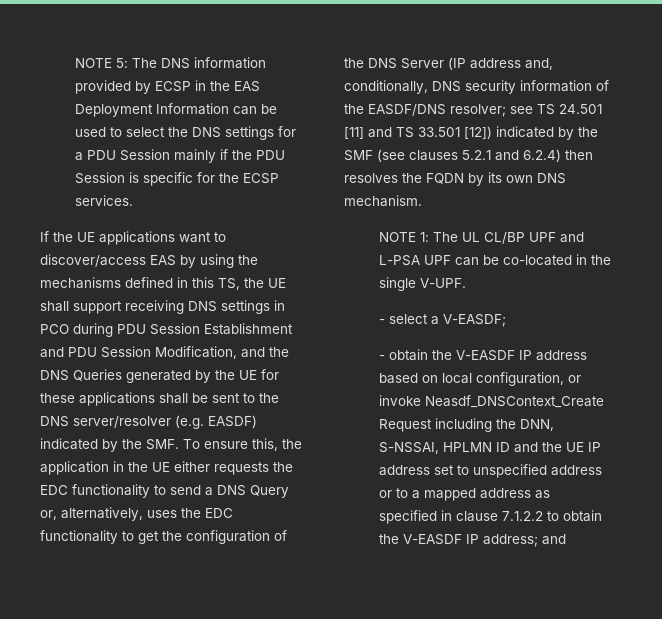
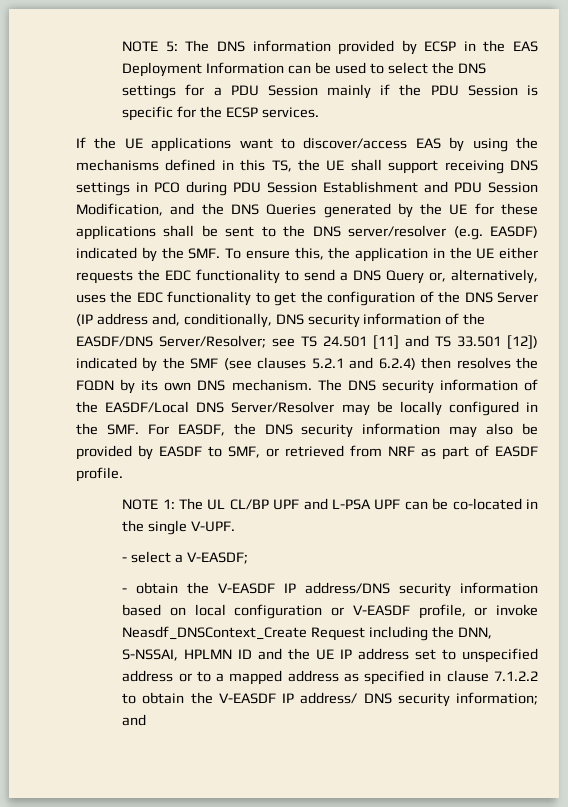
- If the UE applications want to discover/access EAS by using the mechanisms defined in this TS, the UE shall support receiving DNS settings in PCO during PDU Session Establishment and PDU Session Modification, and the DNS Queries generated by the UE for these applications shall be sent to the DNS server/resolver (e.g. EASDF) indicated by the SMF. To ensure this, the application in the UE either requests the EDC functionality to send a DNS Query or, alternatively, uses the EDC functionality to get the configuration of the DNS Server (IP address and, conditionally, DNS security information of the EASDF/DNS resolver;
+ If the UE applications want to discover/access EAS by using the mechanisms defined in this TS, the UE shall support receiving DNS settings in PCO during PDU Session Establishment and PDU Session Modification, and the DNS Queries generated by the UE for these applications shall be sent to the DNS server/resolver (e.g. EASDF) indicated by the SMF. To ensure this, the application in the UE either requests the EDC functionality to send a DNS Query or, alternatively, uses the EDC functionality to get the configuration of the DNS Server (IP address and, conditionally, DNS security information of the EASDF/DNS Server/Resolver;
+ The DNS security information of the EASDF/Local DNS Server/Resolver may be locally configured in the SMF. For EASDF, the DNS security information may also be provided by EASDF to SMF, or retrieved from NRF as part of EASDF profile.
- - obtain the V-EASDF IP address based on local configuration, or invoke Neasdf_DNSContext_Create Request including the DNN, S-NSSAI, HPLMN ID and the UE IP address set to unspecified address or to a mapped address as specified in clause 7.1.2.2 to obtain the V-EASDF IP address; and
+ - obtain the V-EASDF IP address/DNS security information based on local configuration or V-EASDF profile, or invoke Neasdf_DNSContext_Create Request including the DNN, S-NSSAI, HPLMN ID and the UE IP address set to unspecified address or to a mapped address as specified in clause 7.1.2.2 to obtain the V-EASDF IP address/ DNS security information; and

